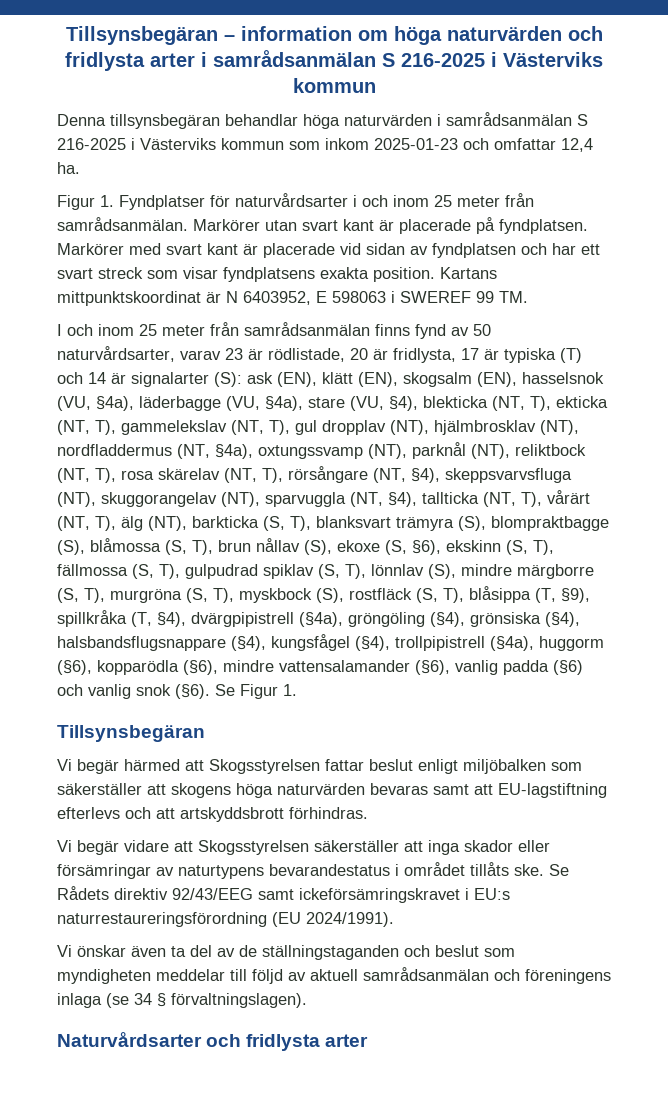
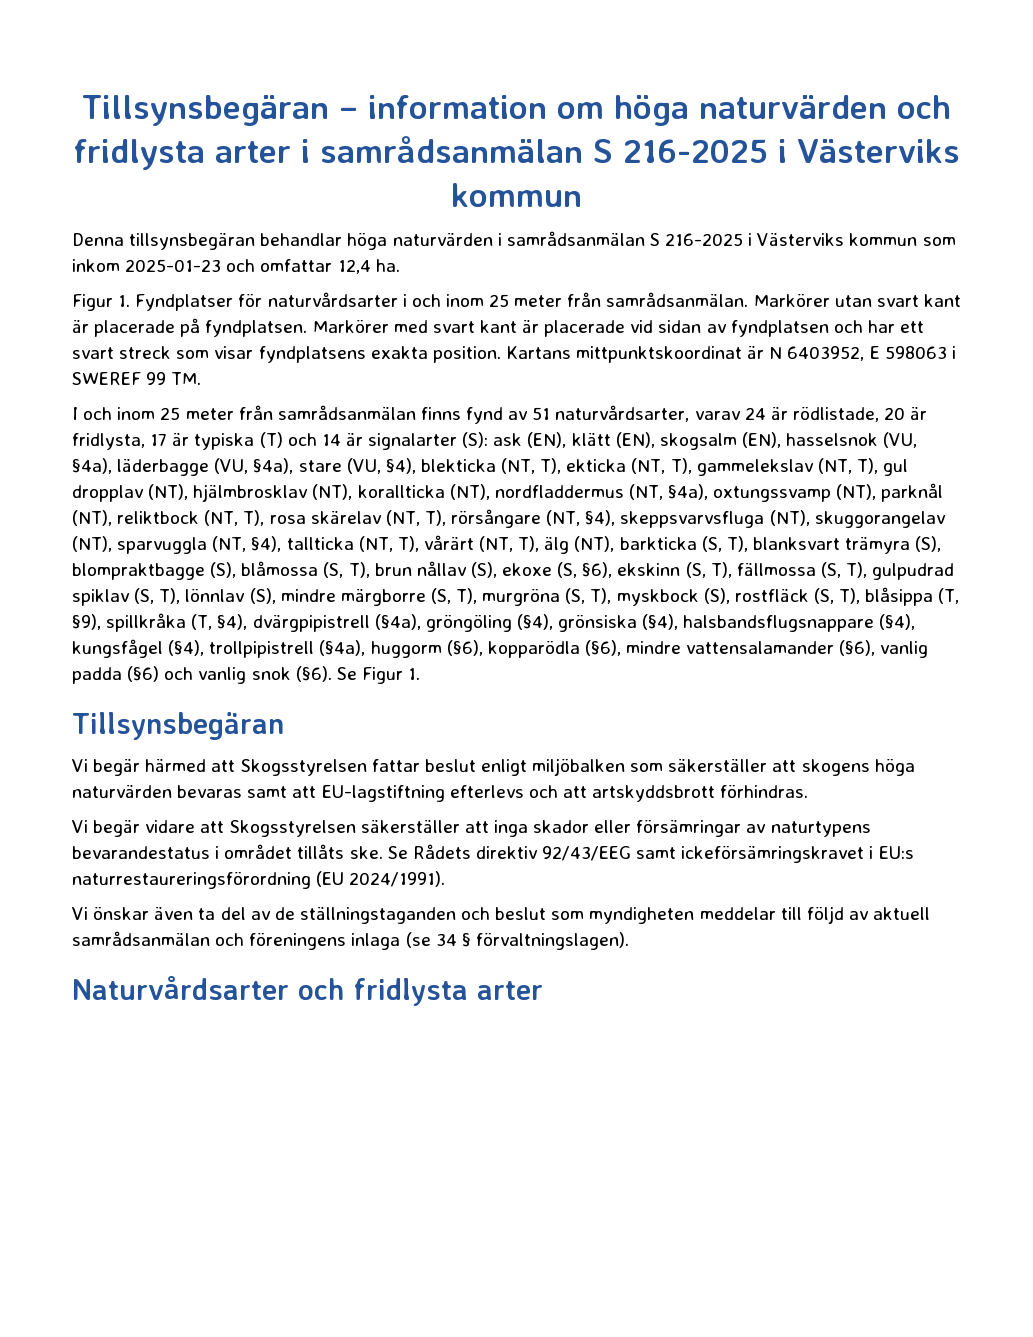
- I och inom 25 meter från samrådsanmälan finns fynd av 50 naturvårdsarter, varav 23 är rödlistade, 20 är fridlysta, 17 är typiska (T) och 14 är signalarter (S):
+ I och inom 25 meter från samrådsanmälan finns fynd av 51 naturvårdsarter, varav 24 är rödlistade, 20 är fridlysta, 17 är typiska (T) och 14 är signalarter (S):
- ask (EN), klätt (EN), skogsalm (EN), hasselsnok (VU, §4a), läderbagge (VU, §4a), stare (VU, §4), blekticka (NT, T), ekticka (NT, T), gammelekslav (NT, T), gul dropplav (NT), hjälmbrosklav (NT), nordfladdermus (NT, §4a), oxtungssvamp (NT), parknål (NT), reliktbock (NT, T), rosa skärelav (NT, T), rörsångare (NT, §4), skeppsvarvsfluga (NT), skuggorangelav (NT), sparvuggla (NT, §4), tallticka (NT, T), vårärt (NT, T), älg (NT), barkticka (S, T), blanksvart trämyra (S), blompraktbagge (S), blåmossa (S, T), brun nållav (S), ekoxe (S, §6), ekskinn (S, T), fällmossa (S, T), gulpudrad spiklav (S, T), lönnlav (S), mindre märgborre (S, T), murgröna (S, T), myskbock (S), rostfläck (S, T), blåsippa (T, §9), spillkråka (T, §4), dvärgpipistrell (§4a), gröngöling (§4), grönsiska (§4), halsbandsflugsnappare (§4), kungsfågel (§4), trollpipistrell (§4a), huggorm (§6), kopparödla (§6), mindre vattensalamander (§6), vanlig padda (§6) och vanlig snok (§6).
+ ask (EN), klätt (EN), skogsalm (EN), hasselsnok (VU, §4a), läderbagge (VU, §4a), stare (VU, §4), blekticka (NT, T), ekticka (NT, T), gammelekslav (NT, T), gul dropplav (NT), hjälmbrosklav (NT), korallticka (NT), nordfladdermus (NT, §4a), oxtungssvamp (NT), parknål (NT), reliktbock (NT, T), rosa skärelav (NT, T), rörsångare (NT, §4), skeppsvarvsfluga (NT), skuggorangelav (NT), sparvuggla (NT, §4), tallticka (NT, T), vårärt (NT, T), älg (NT), barkticka (S, T), blanksvart trämyra (S), blompraktbagge (S), blåmossa (S, T), brun nållav (S), ekoxe (S, §6), ekskinn (S, T), fällmossa (S, T), gulpudrad spiklav (S, T), lönnlav (S), mindre märgborre (S, T), murgröna (S, T), myskbock (S), rostfläck (S, T), blåsippa (T, §9), spillkråka (T, §4), dvärgpipistrell (§4a), gröngöling (§4), grönsiska (§4), halsbandsflugsnappare (§4), kungsfågel (§4), trollpipistrell (§4a), huggorm (§6), kopparödla (§6), mindre vattensalamander (§6), vanlig padda (§6) och vanlig snok (§6).

